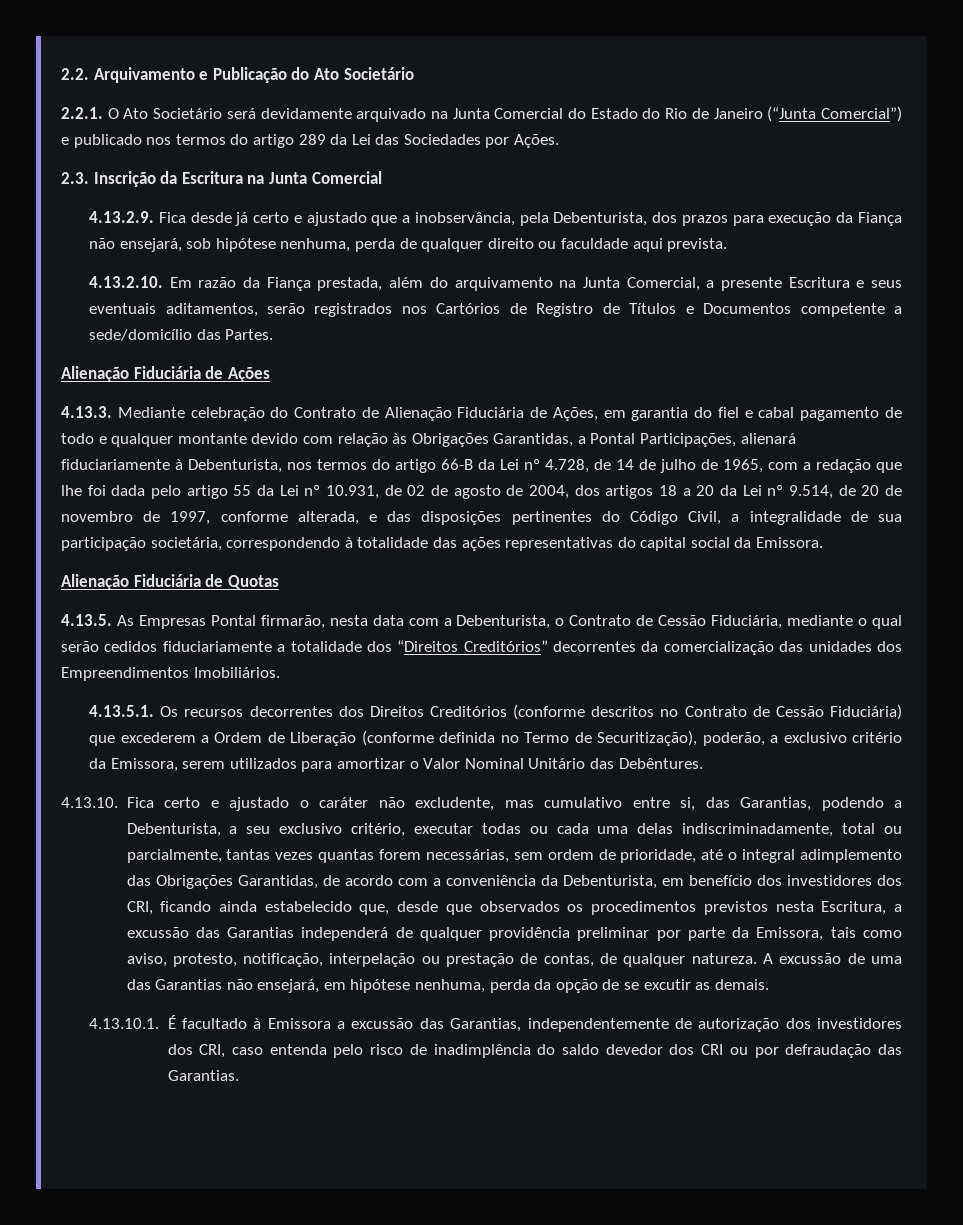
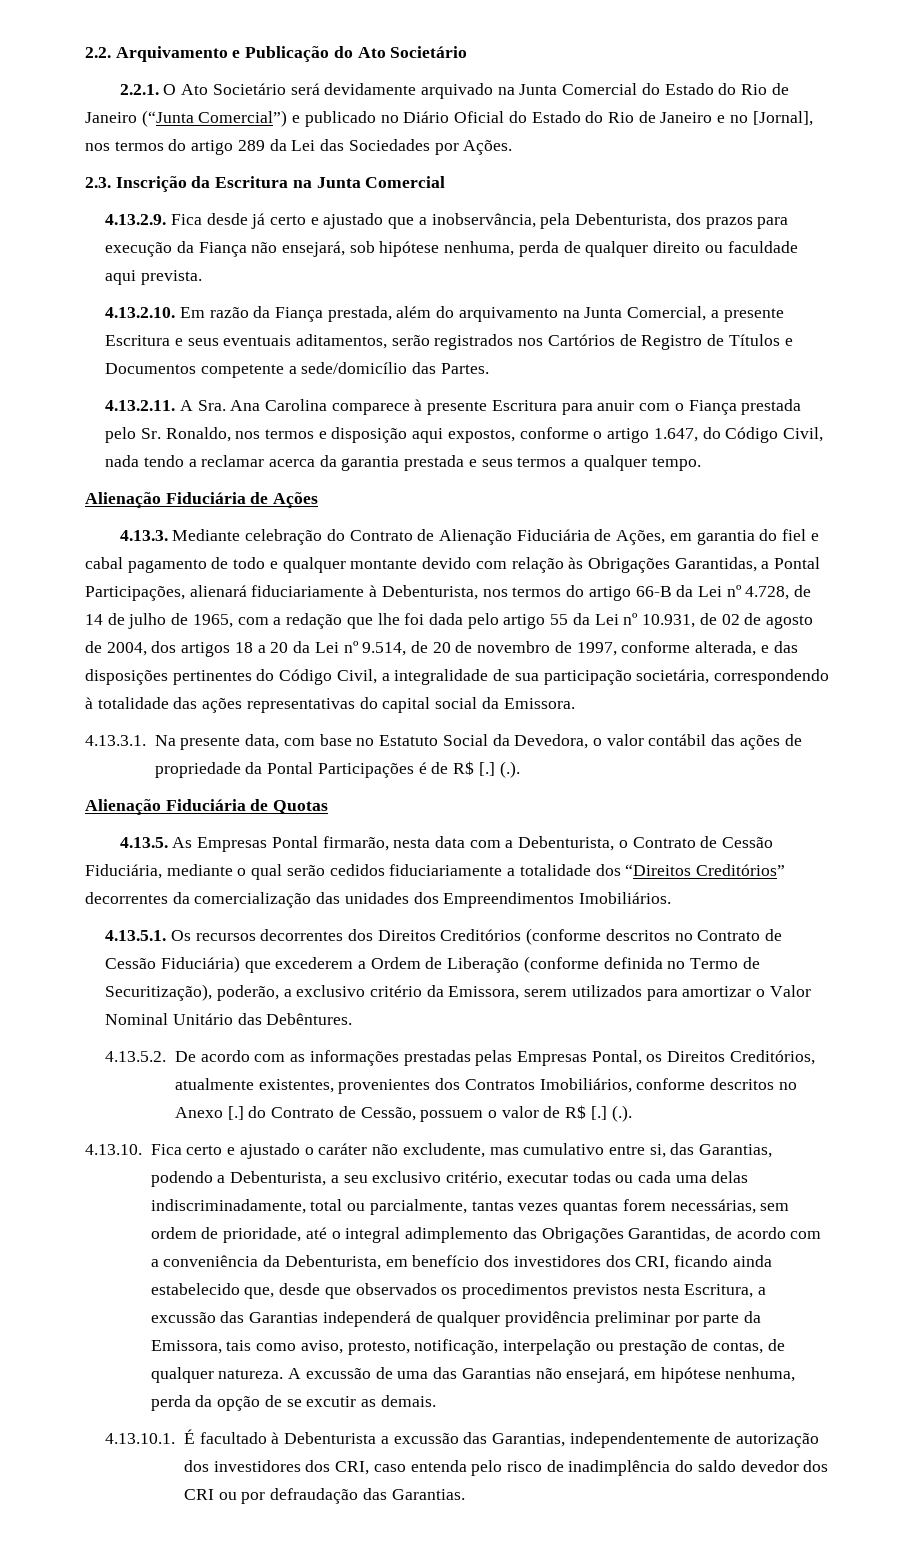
- 2.2.1. O Ato Societário será devidamente arquivado na Junta Comercial do Estado do Rio de Janeiro (“Junta Comercial”) e publicado nos termos do artigo 289 da Lei das Sociedades por Ações.
+ 2.2.1. O Ato Societário será devidamente arquivado na Junta Comercial do Estado do Rio de Janeiro (“Junta Comercial”) e publicado no Diário Oficial do Estado do Rio de Janeiro e no [Jornal], nos termos do artigo 289 da Lei das Sociedades por Ações.
+ 4.13.2.11. A Sra. Ana Carolina comparece à presente Escritura para anuir com o Fiança prestada pelo Sr. Ronaldo, nos termos e disposição aqui expostos, conforme o artigo 1.647, do Código Civil, nada tendo a reclamar acerca da garantia prestada e seus termos a qualquer tempo.
+ 4.13.3.1. Na presente data, com base no Estatuto Social da Devedora, o valor contábil das ações de propriedade da Pontal Participações é de R$ [.] (.).
+ 4.13.5.2. De acordo com as informações prestadas pelas Empresas Pontal, os Direitos Creditórios, atualmente existentes, provenientes dos Contratos Imobiliários, conforme descritos no Anexo [.] do Contrato de Cessão, possuem o valor de R$ [.] (.).
- 4.13.10.1. É facultado à Emissora a excussão das Garantias, independentemente de autorização dos investidores dos CRI, caso entenda pelo risco de inadimplência do saldo devedor dos CRI ou por defraudação das Garantias.
+ 4.13.10.1. É facultado à Debenturista a excussão das Garantias, independentemente de autorização dos investidores dos CRI, caso entenda pelo risco de inadimplência do saldo devedor dos CRI ou por defraudação das Garantias.

